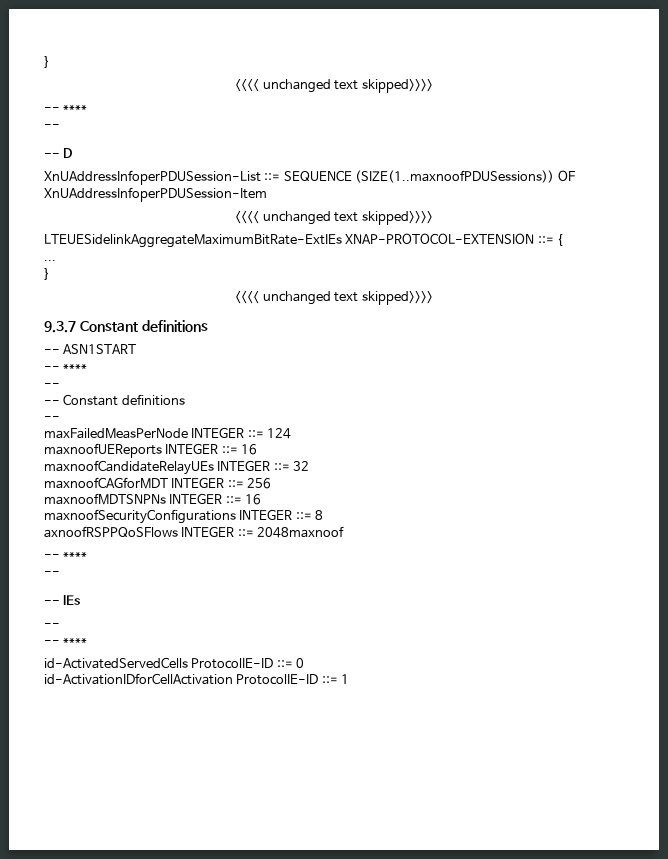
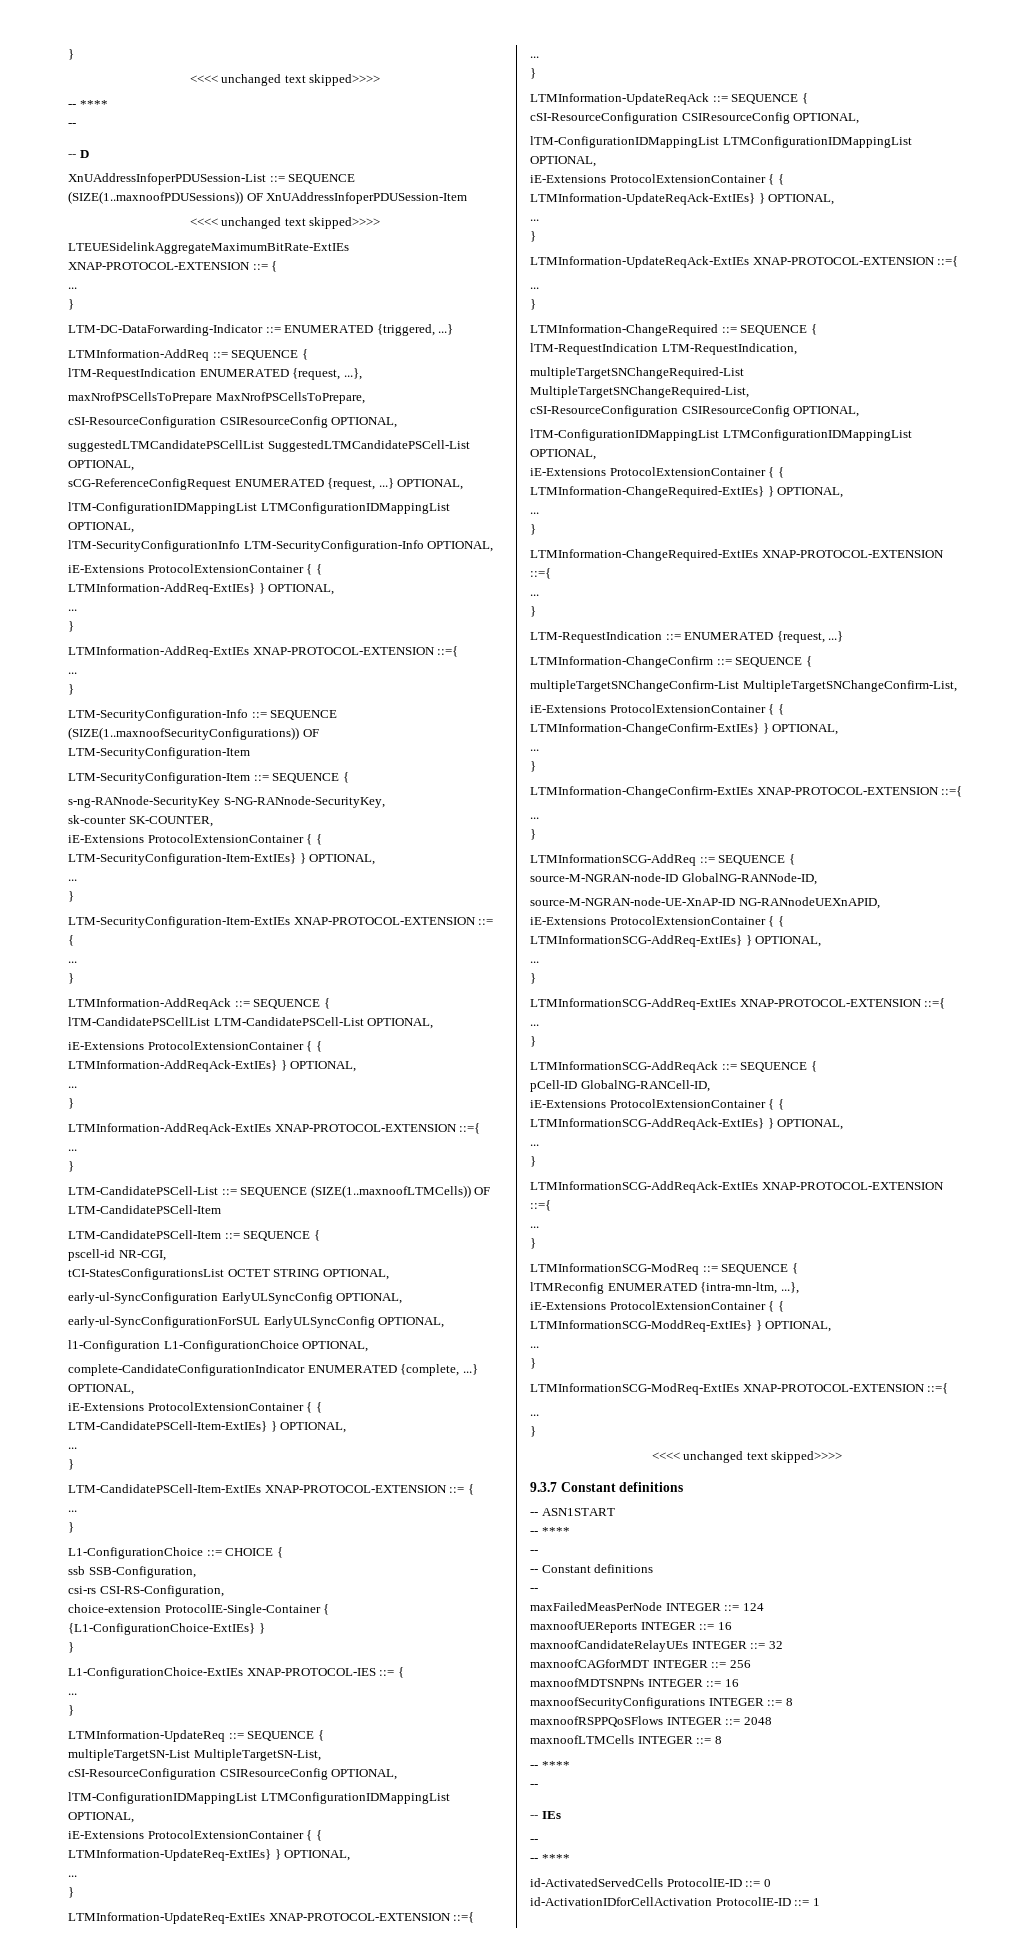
+ LTM-DC-DataForwarding-Indicator ::= ENUMERATED {triggered, ...}
+ LTMInformation-AddReq ::= SEQUENCE {
+ lTM-RequestIndication ENUMERATED {request, ...},
+ maxNrofPSCellsToPrepare MaxNrofPSCellsToPrepare,
+ cSI-ResourceConfiguration CSIResourceConfig OPTIONAL,
+ suggestedLTMCandidatePSCellList SuggestedLTMCandidatePSCell-List OPTIONAL,
+ sCG-ReferenceConfigRequest ENUMERATED {request, ...} OPTIONAL,
+ lTM-ConfigurationIDMappingList LTMConfigurationIDMappingList OPTIONAL,
+ lTM-SecurityConfigurationInfo LTM-SecurityConfiguration-Info OPTIONAL,
+ iE-Extensions ProtocolExtensionContainer { { LTMInformation-AddReq-ExtIEs} } OPTIONAL,
+ ...
+ }
+ LTMInformation-AddReq-ExtIEs XNAP-PROTOCOL-EXTENSION ::={
+ ...
+ }
+ LTM-SecurityConfiguration-Info ::= SEQUENCE (SIZE(1..maxnoofSecurityConfigurations)) OF LTM-SecurityConfiguration-Item
+ LTM-SecurityConfiguration-Item ::= SEQUENCE {
+ s-ng-RANnode-SecurityKey S-NG-RANnode-SecurityKey,
+ sk-counter SK-COUNTER,
+ iE-Extensions ProtocolExtensionContainer { { LTM-SecurityConfiguration-Item-ExtIEs} } OPTIONAL,
+ ...
+ }
+ LTM-SecurityConfiguration-Item-ExtIEs XNAP-PROTOCOL-EXTENSION ::= {
+ ...
+ }
+ LTMInformation-AddReqAck ::= SEQUENCE {
+ lTM-CandidatePSCellList LTM-CandidatePSCell-List OPTIONAL,
+ iE-Extensions ProtocolExtensionContainer { { LTMInformation-AddReqAck-ExtIEs} } OPTIONAL,
+ ...
+ }
+ LTMInformation-AddReqAck-ExtIEs XNAP-PROTOCOL-EXTENSION ::={
+ ...
+ }
+ LTM-CandidatePSCell-List ::= SEQUENCE (SIZE(1..maxnoofLTMCells)) OF LTM-CandidatePSCell-Item
+ LTM-CandidatePSCell-Item ::= SEQUENCE {
+ pscell-id NR-CGI,
+ tCI-StatesConfigurationsList OCTET STRING OPTIONAL,
+ early-ul-SyncConfiguration EarlyULSyncConfig OPTIONAL,
+ early-ul-SyncConfigurationForSUL EarlyULSyncConfig OPTIONAL,
+ l1-Configuration L1-ConfigurationChoice OPTIONAL,
+ complete-CandidateConfigurationIndicator ENUMERATED {complete, ...} OPTIONAL,
+ iE-Extensions ProtocolExtensionContainer { { LTM-CandidatePSCell-Item-ExtIEs} } OPTIONAL,
+ ...
+ }
+ LTM-CandidatePSCell-Item-ExtIEs XNAP-PROTOCOL-EXTENSION ::= {
+ ...
+ }
+ L1-ConfigurationChoice ::= CHOICE {
+ ssb SSB-Configuration,
+ csi-rs CSI-RS-Configuration,
+ choice-extension ProtocolIE-Single-Container { {L1-ConfigurationChoice-ExtIEs} }
+ }
+ L1-ConfigurationChoice-ExtIEs XNAP-PROTOCOL-IES ::= {
+ ...
+ }
+ LTMInformation-UpdateReq ::= SEQUENCE {
+ multipleTargetSN-List MultipleTargetSN-List,
+ cSI-ResourceConfiguration CSIResourceConfig OPTIONAL,
+ lTM-ConfigurationIDMappingList LTMConfigurationIDMappingList OPTIONAL,
+ iE-Extensions ProtocolExtensionContainer { { LTMInformation-UpdateReq-ExtIEs} } OPTIONAL,
+ ...
+ }
+ LTMInformation-UpdateReq-ExtIEs XNAP-PROTOCOL-EXTENSION ::={
+ ...
+ }
+ LTMInformation-UpdateReqAck ::= SEQUENCE {
+ cSI-ResourceConfiguration CSIResourceConfig OPTIONAL,
+ lTM-ConfigurationIDMappingList LTMConfigurationIDMappingList OPTIONAL,
+ iE-Extensions ProtocolExtensionContainer { { LTMInformation-UpdateReqAck-ExtIEs} } OPTIONAL,
+ ...
+ }
+ LTMInformation-UpdateReqAck-ExtIEs XNAP-PROTOCOL-EXTENSION ::={
+ ...
+ }
+ LTMInformation-ChangeRequired ::= SEQUENCE {
+ lTM-RequestIndication LTM-RequestIndication,
+ multipleTargetSNChangeRequired-List MultipleTargetSNChangeRequired-List,
+ cSI-ResourceConfiguration CSIResourceConfig OPTIONAL,
+ lTM-ConfigurationIDMappingList LTMConfigurationIDMappingList OPTIONAL,
+ iE-Extensions ProtocolExtensionContainer { { LTMInformation-ChangeRequired-ExtIEs} } OPTIONAL,
+ ...
+ }
+ LTMInformation-ChangeRequired-ExtIEs XNAP-PROTOCOL-EXTENSION ::={
+ ...
+ }
+ LTM-RequestIndication ::= ENUMERATED {request, ...}
+ LTMInformation-ChangeConfirm ::= SEQUENCE {
+ multipleTargetSNChangeConfirm-List MultipleTargetSNChangeConfirm-List,
+ iE-Extensions ProtocolExtensionContainer { { LTMInformation-ChangeConfirm-ExtIEs} } OPTIONAL,
+ ...
+ }
+ LTMInformation-ChangeConfirm-ExtIEs XNAP-PROTOCOL-EXTENSION ::={
+ ...
+ }
+ LTMInformationSCG-AddReq ::= SEQUENCE {
+ source-M-NGRAN-node-ID GlobalNG-RANNode-ID,
+ source-M-NGRAN-node-UE-XnAP-ID NG-RANnodeUEXnAPID,
+ iE-Extensions ProtocolExtensionContainer { { LTMInformationSCG-AddReq-ExtIEs} } OPTIONAL,
+ ...
+ }
+ LTMInformationSCG-AddReq-ExtIEs XNAP-PROTOCOL-EXTENSION ::={
+ ...
+ }
+ LTMInformationSCG-AddReqAck ::= SEQUENCE {
+ pCell-ID GlobalNG-RANCell-ID,
+ iE-Extensions ProtocolExtensionContainer { { LTMInformationSCG-AddReqAck-ExtIEs} } OPTIONAL,
+ ...
+ }
+ LTMInformationSCG-AddReqAck-ExtIEs XNAP-PROTOCOL-EXTENSION ::={
+ ...
+ }
+ LTMInformationSCG-ModReq ::= SEQUENCE {
+ lTMReconfig ENUMERATED {intra-mn-ltm, ...},
+ iE-Extensions ProtocolExtensionContainer { { LTMInformationSCG-ModdReq-ExtIEs} } OPTIONAL,
+ ...
+ }
+ LTMInformationSCG-ModReq-ExtIEs XNAP-PROTOCOL-EXTENSION ::={
+ ...
+ }
- axnoofRSPPQoSFlows INTEGER ::= 2048maxnoof
+ maxnoofRSPPQoSFlows INTEGER ::= 2048
+ maxnoofLTMCells INTEGER ::= 8

